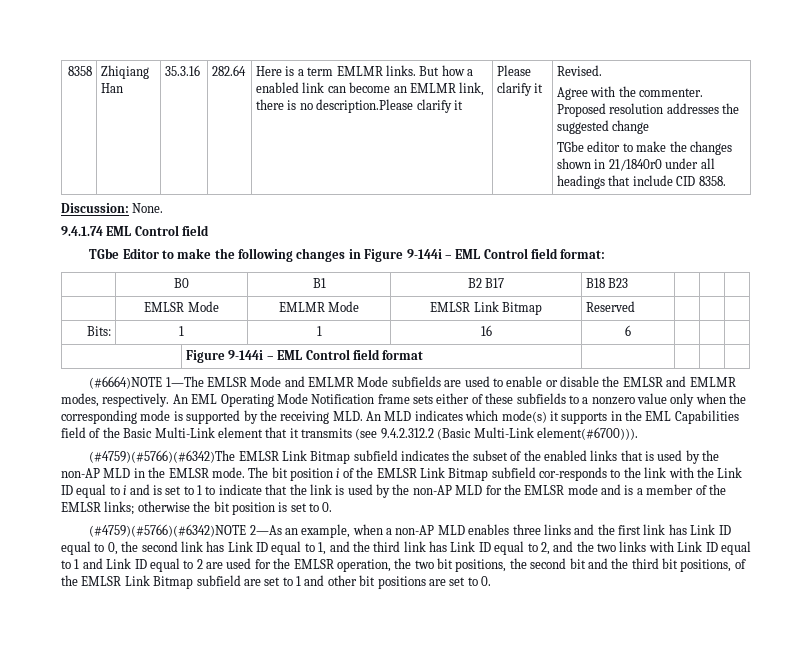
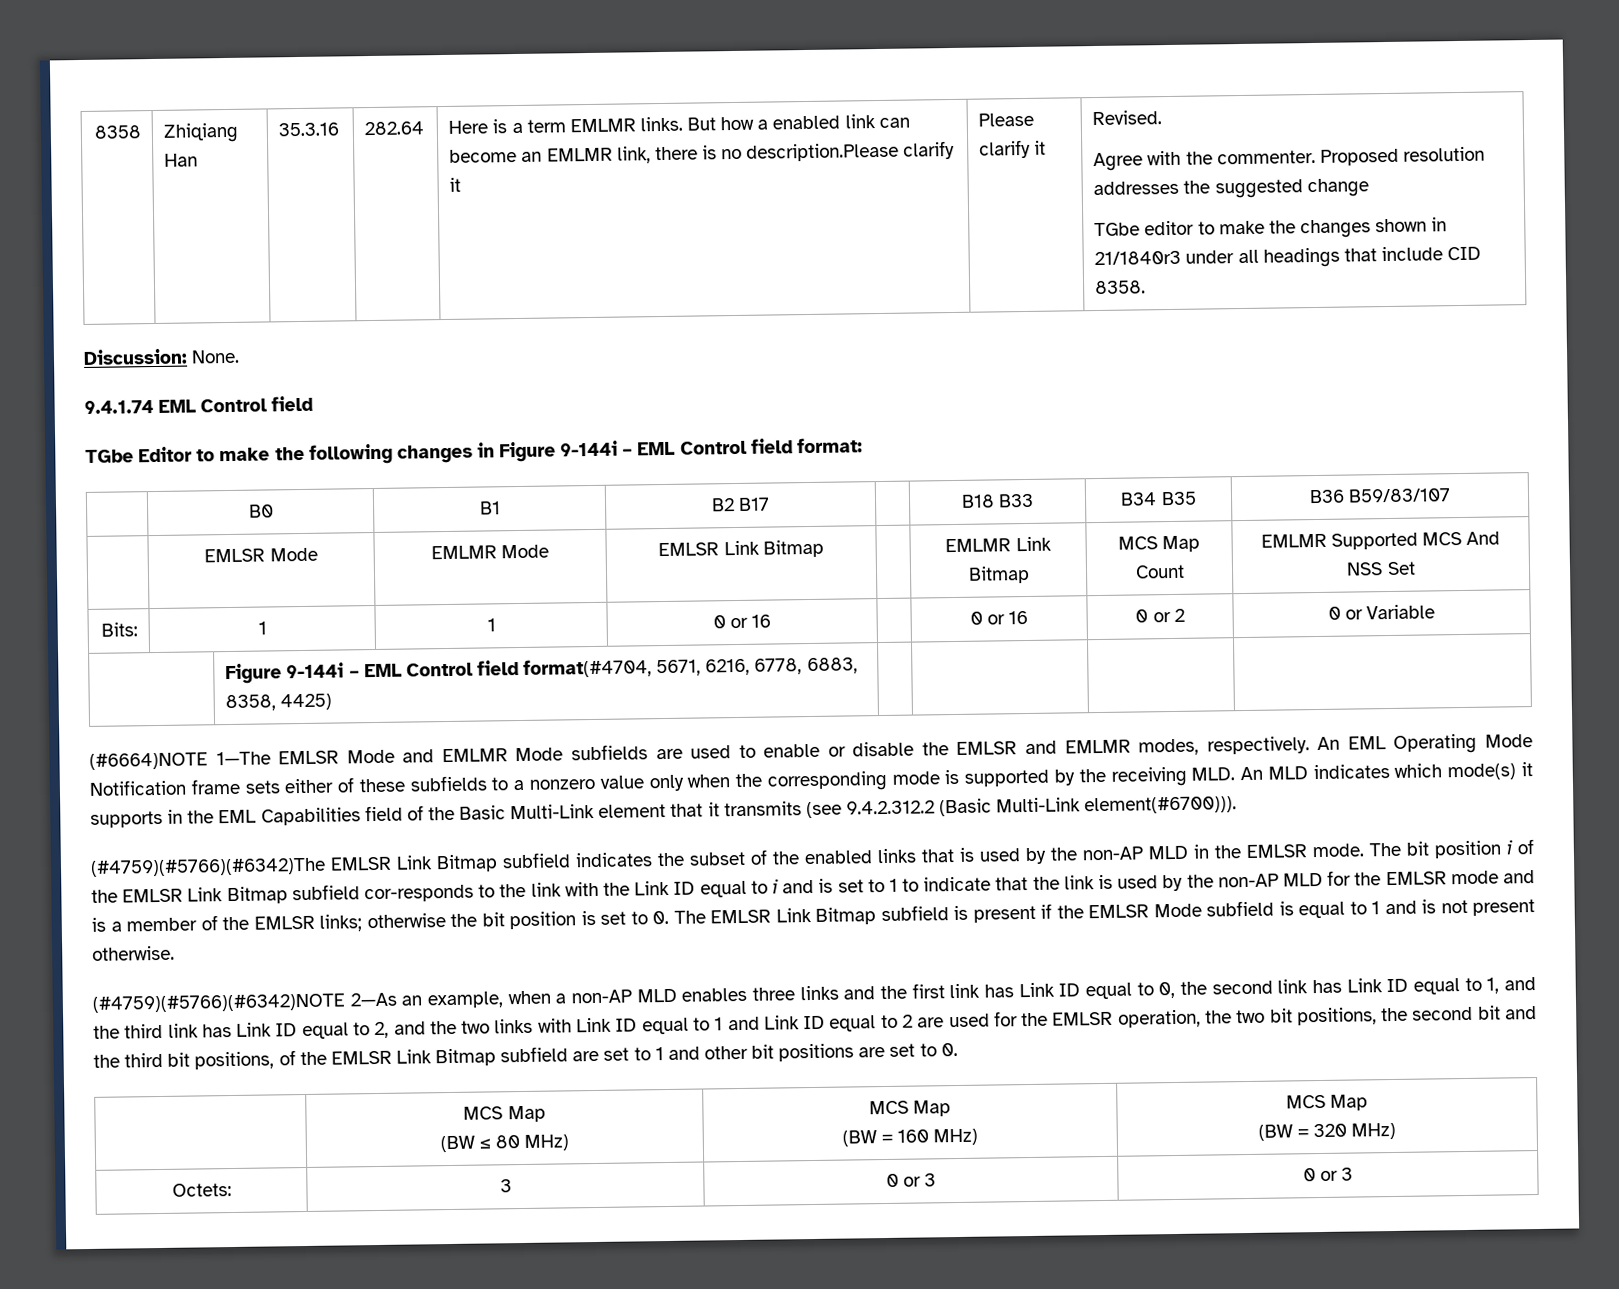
- TGbe editor to make the changes shown in 21/1840r0 under all headings that include CID 8358.
+ TGbe editor to make the changes shown in 21/1840r3 under all headings that include CID 8358.
- | B0 | B1 | B2 B17 | B18 B23 | | |
+ | B0 | B1 | B2 B17 | | B18 B33 | B34 B35 | B36 B59/83/107
- | EMLSR Mode | EMLMR Mode | EMLSR Link Bitmap | Reserved | | |
+ | EMLSR Mode | EMLMR Mode | EMLSR Link Bitmap | | EMLMR Link Bitmap | MCS Map Count | EMLMR Supported MCS And NSS Set
- Bits: | 1 | 1 | 16 | 6 | | |
- | Figure 9-144i – EML Control field format | | | |
+ Bits: | 1 | 1 | 0 or 16 | | 0 or 16 | 0 or 2 | 0 or Variable
+ | Figure 9-144i – EML Control field format(#4704, 5671, 6216, 6778, 6883, 8358, 4425) | | | |
- The bit position i of the EMLSR Link Bitmap subfield cor-responds to the link with the Link ID equal to i and is set to 1 to indicate that the link is used by the non-AP MLD for the EMLSR mode and is a member of the EMLSR links; otherwise the bit position is set to 0.
+ The bit position i of the EMLSR Link Bitmap subfield cor-responds to the link with the Link ID equal to i and is set to 1 to indicate that the link is used by the non-AP MLD for the EMLSR mode and is a member of the EMLSR links; otherwise the bit position is set to 0. The EMLSR Link Bitmap subfield is present if the EMLSR Mode subfield is equal to 1 and is not present otherwise.
  (#4759)(#5766)(#6342)NOTE 2—As an example, when a non-AP MLD enables three links and the first link has Link ID equal to 0, the second link has Link ID equal to 1, and the third link has Link ID equal to 2, and the two links with Link ID equal to 1 and Link ID equal to 2 are used for the EMLSR operation, the two bit positions, the second bit and the third bit positions, of the EMLSR Link Bitmap subfield are set to 1 and other bit positions are set to 0.
+ | MCS Map
+ (BW ≤ 80 MHz) | MCS Map
+ (BW = 160 MHz) | MCS Map
+ (BW = 320 MHz)
+ Octets: | 3 | 0 or 3 | 0 or 3

